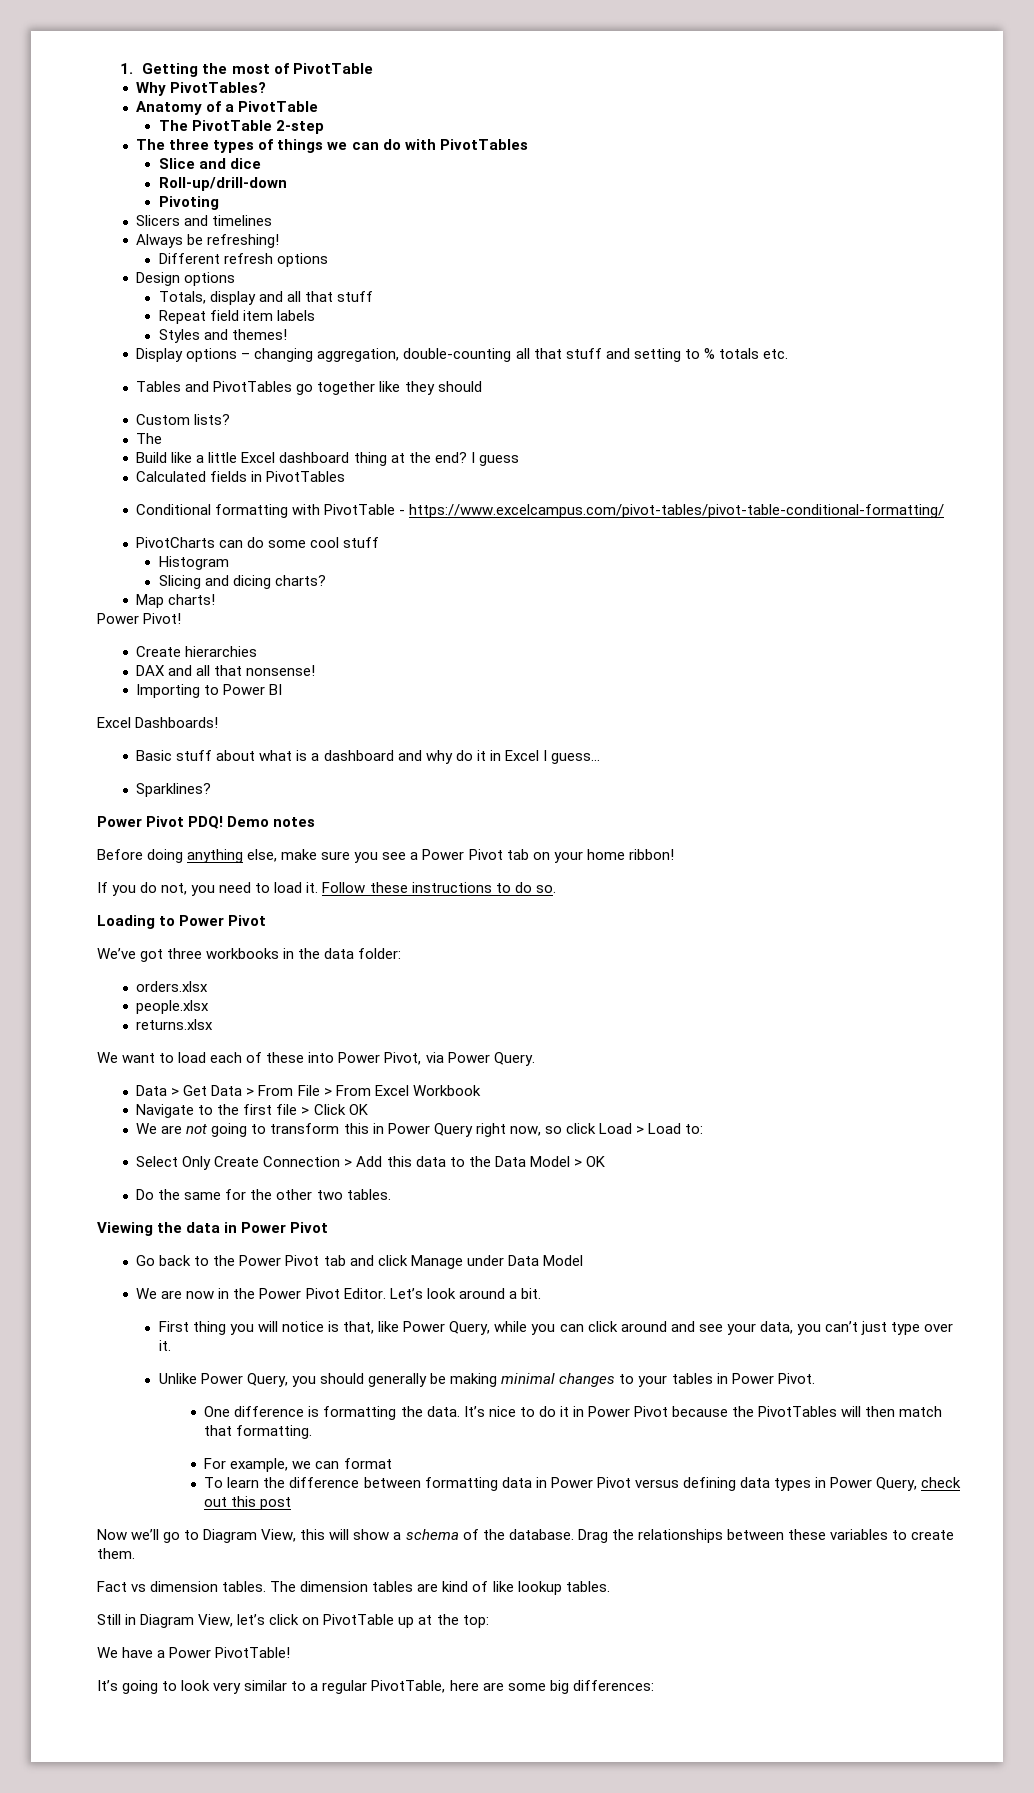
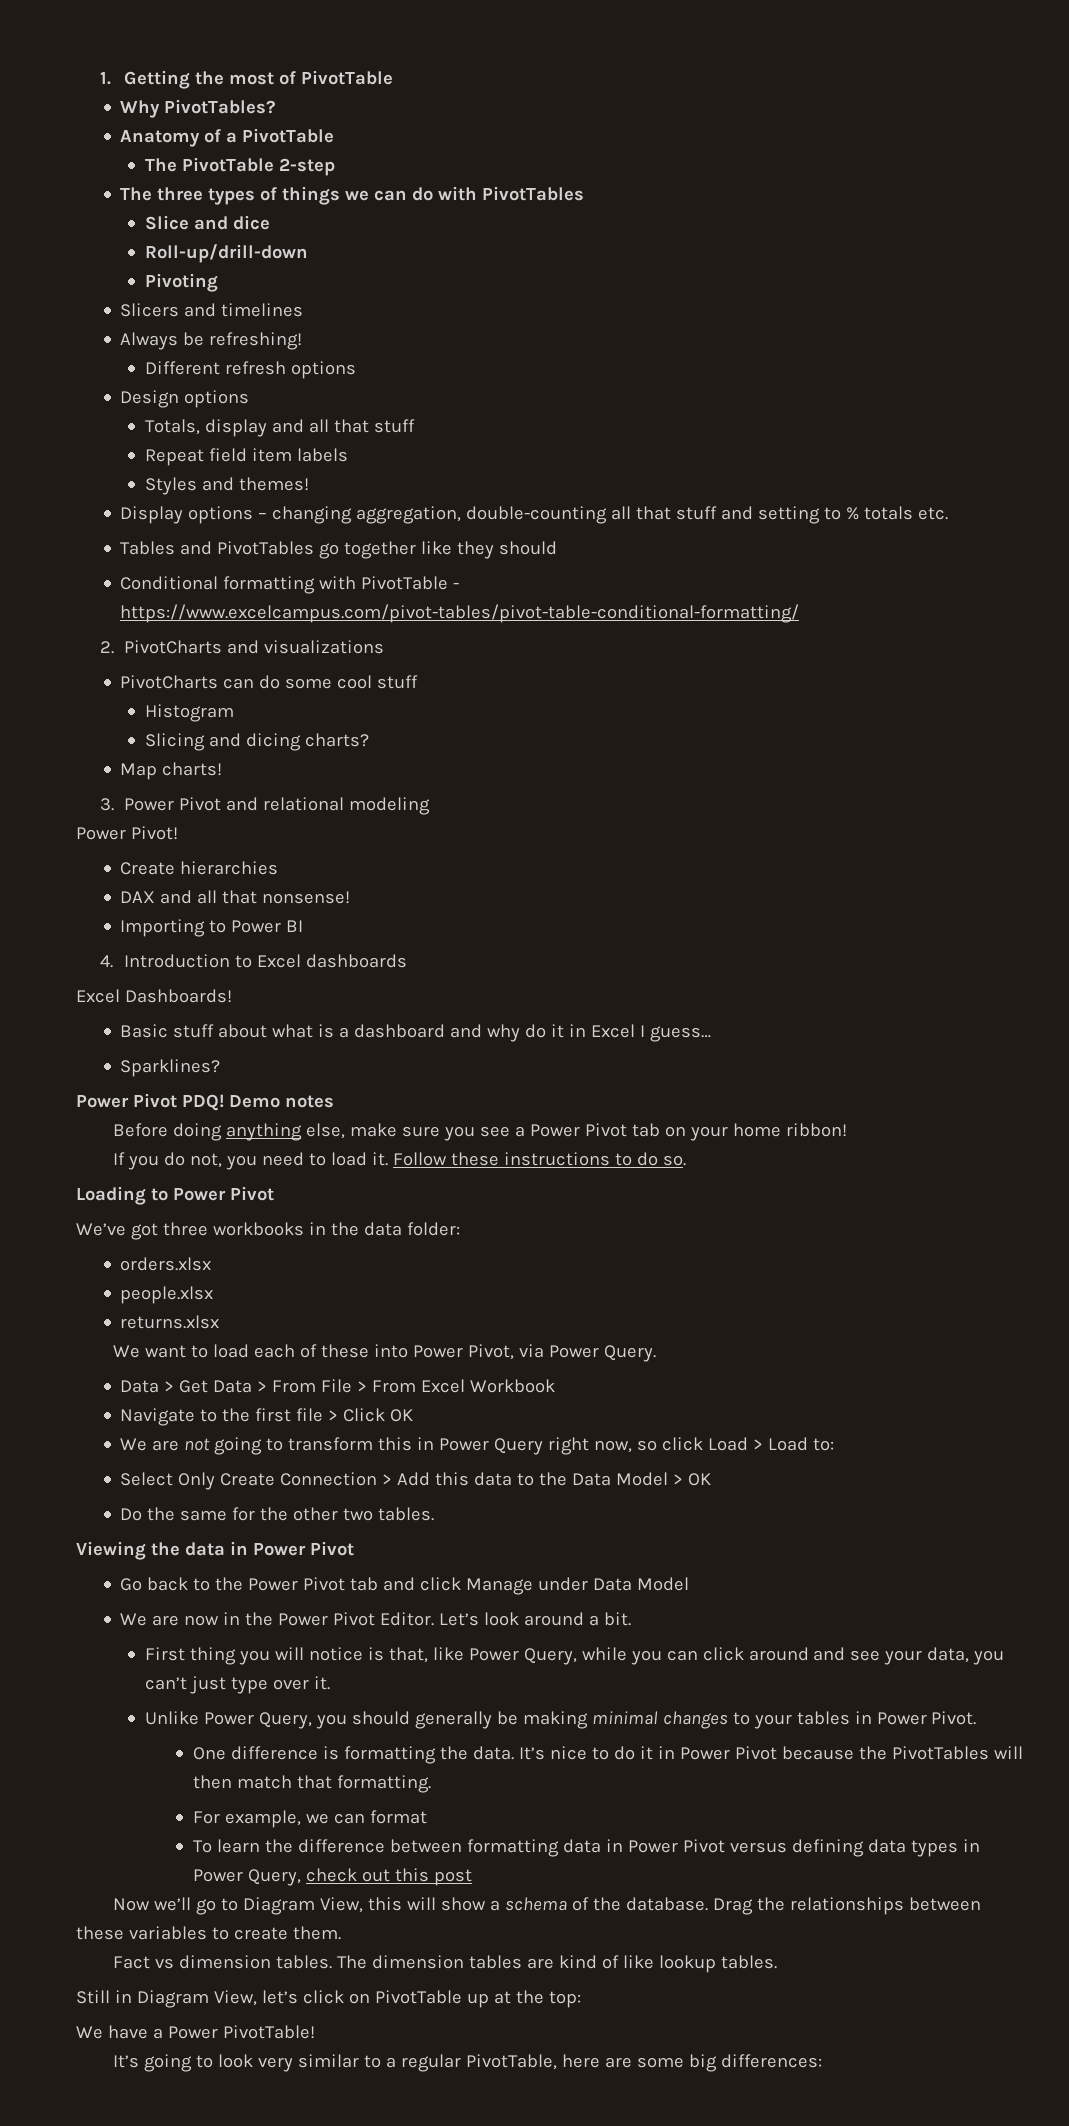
- Custom lists?
- The
- Build like a little Excel dashboard thing at the end? I guess
- Calculated fields in PivotTables
+ 2. PivotCharts and visualizations
+ 3. Power Pivot and relational modeling
+ 4. Introduction to Excel dashboards

